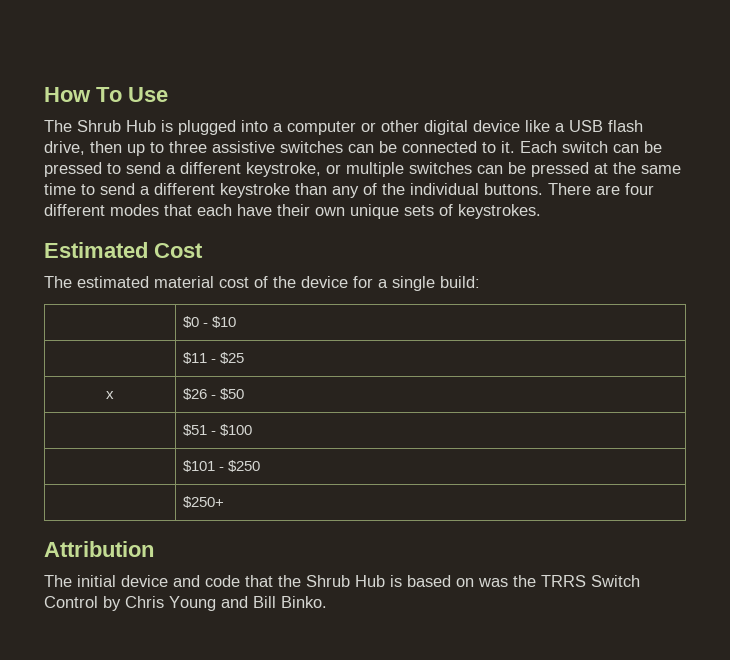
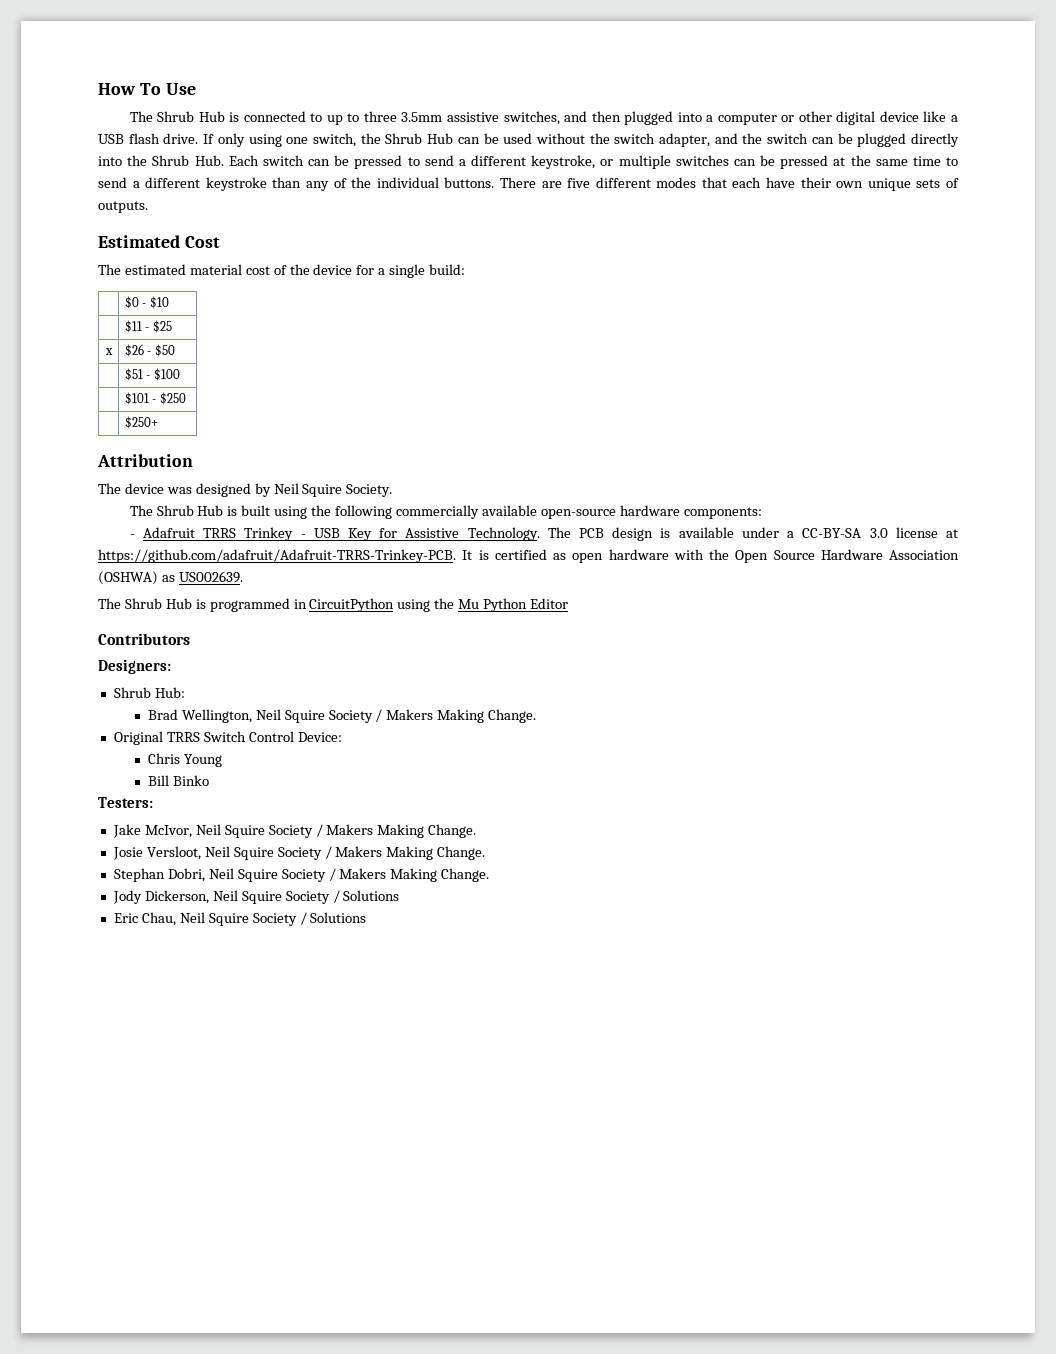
- The Shrub Hub is plugged into a computer or other digital device like a USB flash drive, then up to three assistive switches can be connected to it. Each switch can be pressed to send a different keystroke, or multiple switches can be pressed at the same time to send a different keystroke than any of the individual buttons.
+ The Shrub Hub is connected to up to three 3.5mm assistive switches, and then plugged into a computer or other digital device like a USB flash drive. If only using one switch, the Shrub Hub can be used without the switch adapter, and the switch can be plugged directly into the Shrub Hub. Each switch can be pressed to send a different keystroke, or multiple switches can be pressed at the same time to send a different keystroke than any of the individual buttons.
- There are four different modes that each have their own unique sets of keystrokes.
+ There are five different modes that each have their own unique sets of outputs.
- The initial device and code that the Shrub Hub is based on was the TRRS Switch Control by Chris Young and Bill Binko.
+ The device was designed by Neil Squire Society.
+ The Shrub Hub is built using the following commercially available open-source hardware components:
+ - Adafruit TRRS Trinkey - USB Key for Assistive Technology. The PCB design is available under a CC-BY-SA 3.0 license at https://github.com/adafruit/Adafruit-TRRS-Trinkey-PCB. It is certified as open hardware with the Open Source Hardware Association (OSHWA) as US002639.
+ The Shrub Hub is programmed in CircuitPython using the Mu Python Editor
+ Contributors
+ Designers:
+ Shrub Hub:
+ Brad Wellington, Neil Squire Society / Makers Making Change.
+ Original TRRS Switch Control Device:
+ Chris Young
+ Bill Binko
+ Testers:
+ Jake McIvor, Neil Squire Society / Makers Making Change.
+ Josie Versloot, Neil Squire Society / Makers Making Change.
+ Stephan Dobri, Neil Squire Society / Makers Making Change.
+ Jody Dickerson, Neil Squire Society / Solutions
+ Eric Chau, Neil Squire Society / Solutions

